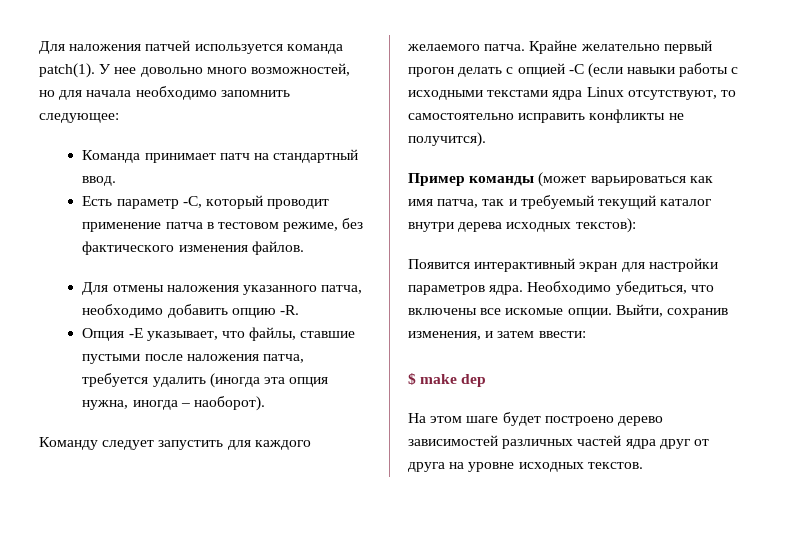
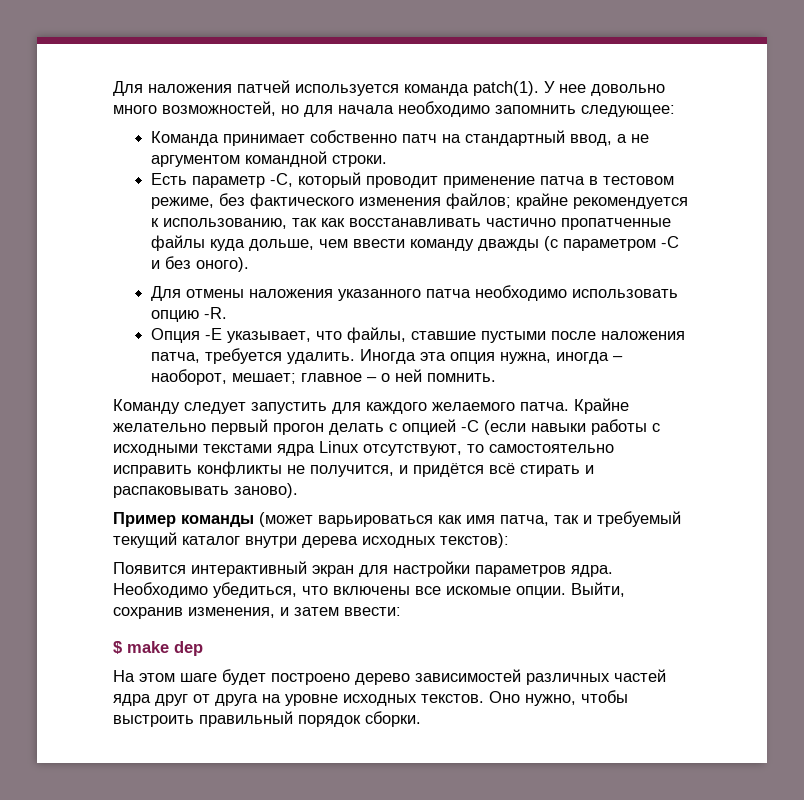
- Команда принимает патч на стандартный ввод.
+ Команда принимает собственно патч на стандартный ввод, а не аргументом командной строки.
- Есть параметр -C, который проводит применение патча в тестовом режиме, без фактического изменения файлов.
+ Есть параметр -C, который проводит применение патча в тестовом режиме, без фактического изменения файлов; крайне рекомендуется к использованию, так как восстанавливать частично пропатченные файлы куда дольше, чем ввести команду дважды (с параметром -C и без оного).
- Для отмены наложения указанного патча, необходимо добавить опцию -R.
+ Для отмены наложения указанного патча необходимо использовать опцию -R.
- Опция -E указывает, что файлы, ставшие пустыми после наложения патча, требуется удалить (иногда эта опция нужна, иногда – наоборот).
+ Опция -E указывает, что файлы, ставшие пустыми после наложения патча, требуется удалить. Иногда эта опция нужна, иногда – наоборот, мешает; главное – о ней помнить.
- Крайне желательно первый прогон делать с опцией -C (если навыки работы с исходными текстами ядра Linux отсутствуют, то самостоятельно исправить конфликты не получится).
+ Крайне желательно первый прогон делать с опцией -C (если навыки работы с исходными текстами ядра Linux отсутствуют, то самостоятельно исправить конфликты не получится, и придётся всё стирать и распаковывать заново).
+ Оно нужно, чтобы выстроить правильный порядок сборки.

